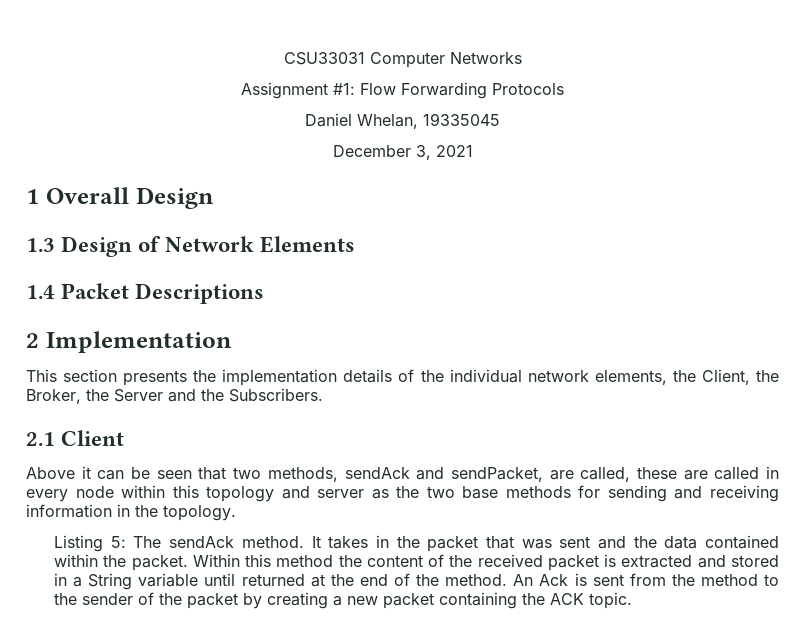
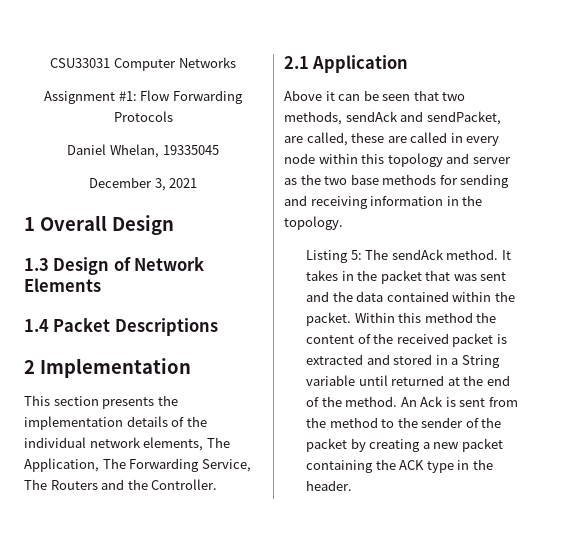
- This section presents the implementation details of the individual network elements, the Client, the Broker, the Server and the Subscribers.
+ This section presents the implementation details of the individual network elements, The Application, The Forwarding Service, The Routers and the Controller.
- 2.1 Client
+ 2.1 Application
- An Ack is sent from the method to the sender of the packet by creating a new packet containing the ACK topic.
+ An Ack is sent from the method to the sender of the packet by creating a new packet containing the ACK type in the header.

